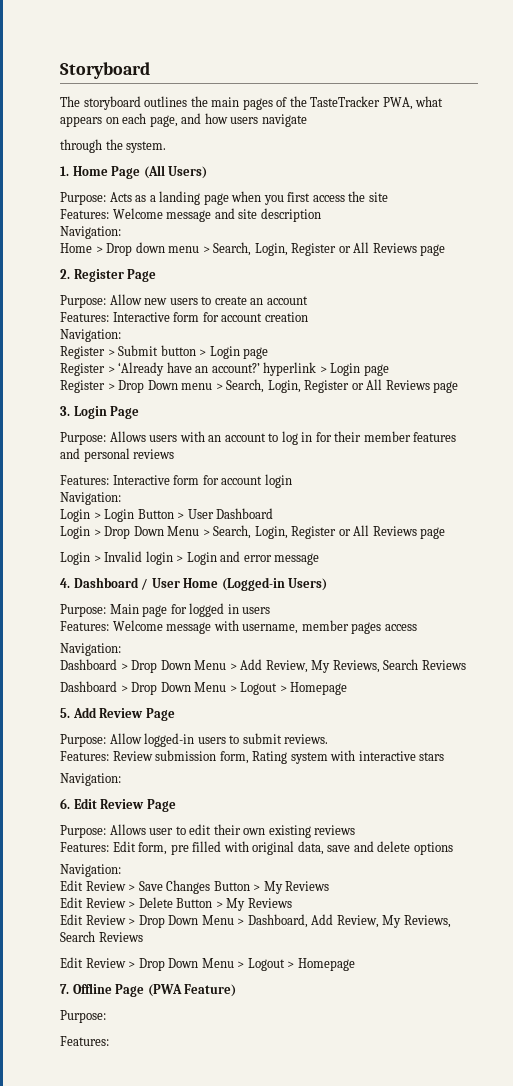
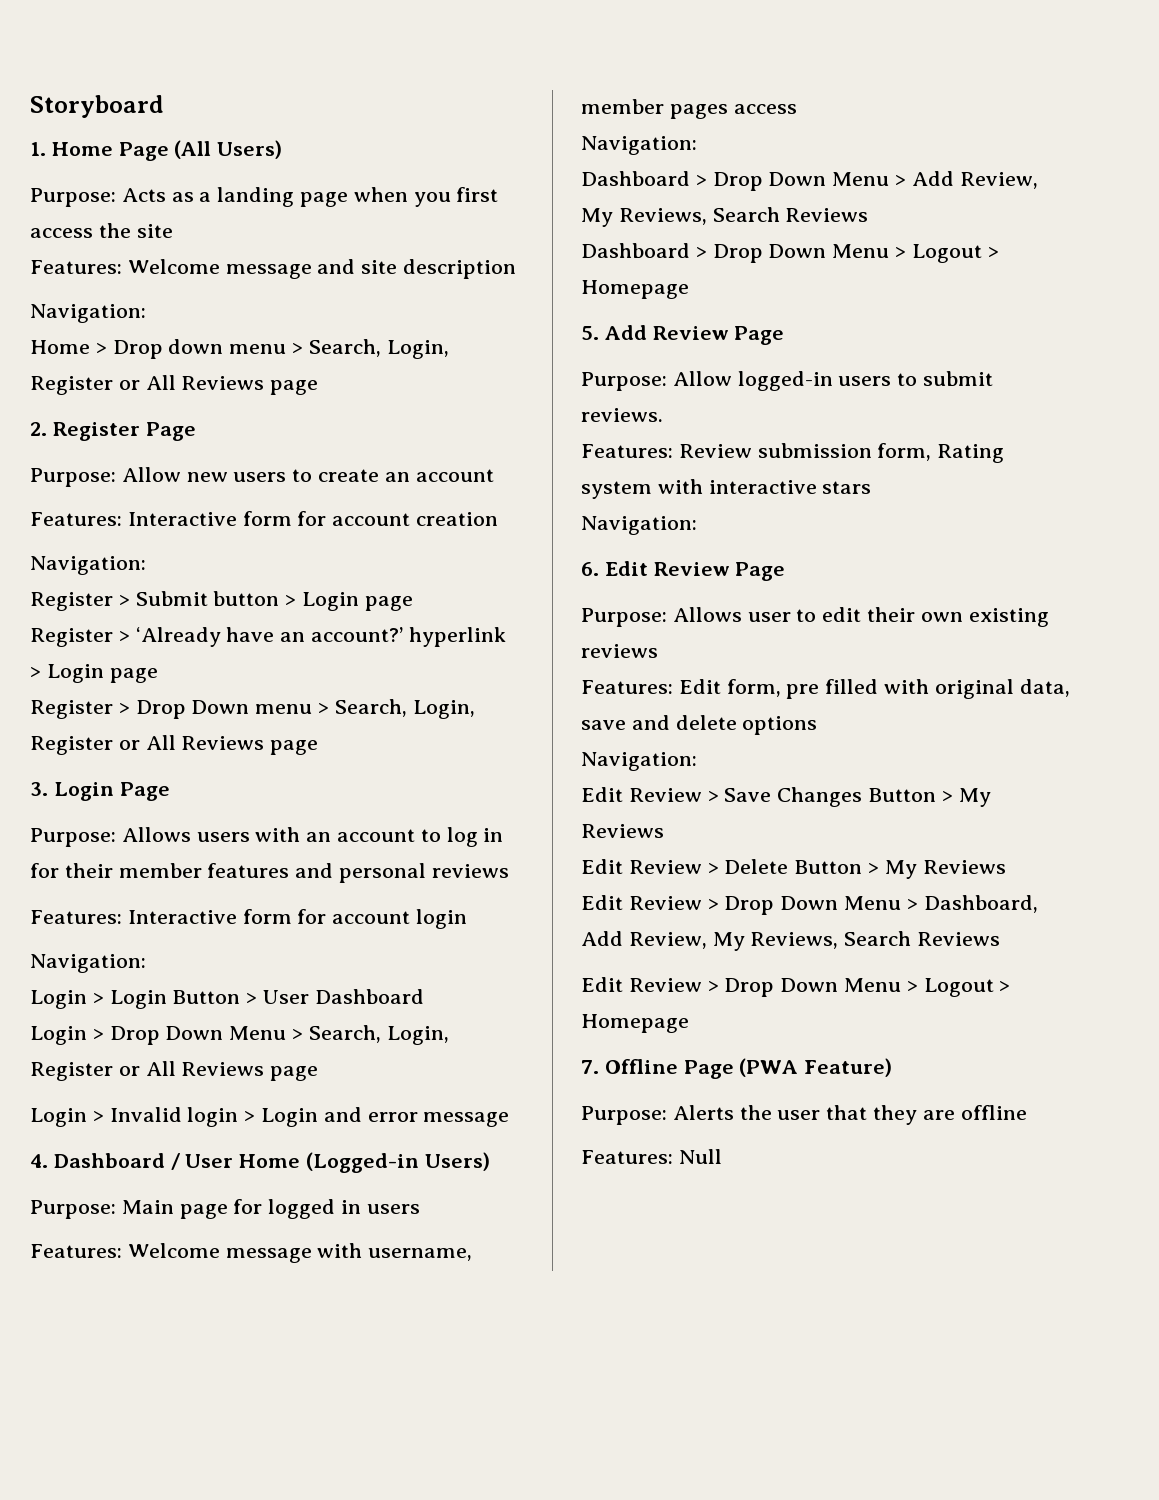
- The storyboard outlines the main pages of the TasteTracker PWA, what appears on each page, and how users navigate
- through the system.
  7. Offline Page (PWA Feature)
- Purpose:
- Features:
+ Purpose: Alerts the user that they are offline
+ Features: Null

